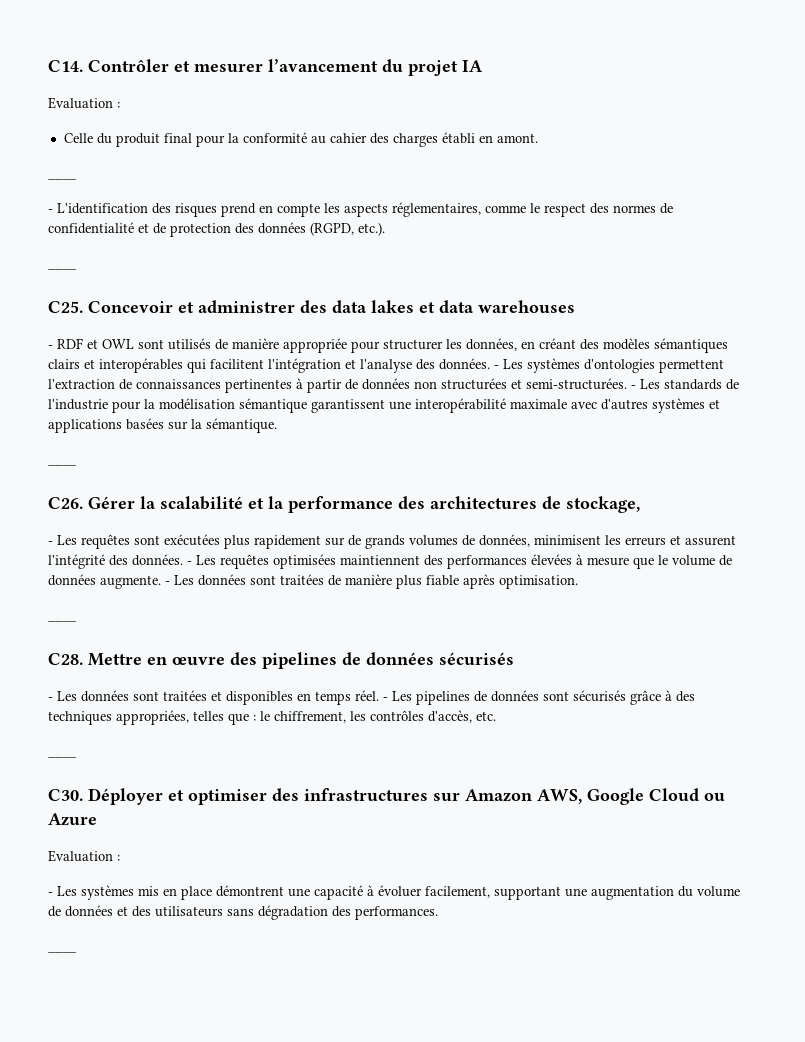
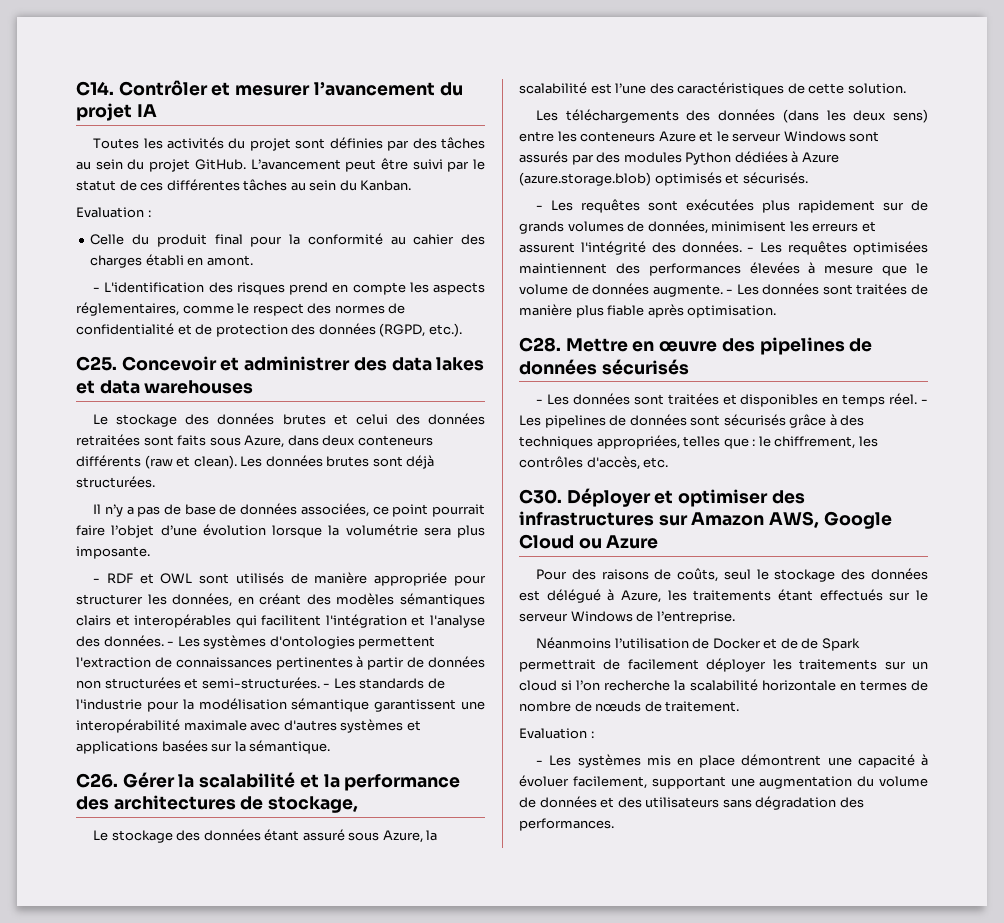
+ Toutes les activités du projet sont définies par des tâches au sein du projet GitHub. L’avancement peut être suivi par le statut de ces différentes tâches au sein du Kanban.
  Celle du produit final pour la conformité au cahier des charges établi en amont.
- ____
  - L'identification des risques prend en compte les aspects réglementaires, comme le respect des normes de confidentialité et de protection des données (RGPD, etc.).
- ____
+ Le stockage des données brutes et celui des données retraitées sont faits sous Azure, dans deux conteneurs différents (raw et clean). Les données brutes sont déjà structurées.
+ Il n’y a pas de base de données associées, ce point pourrait faire l’objet d’une évolution lorsque la volumétrie sera plus imposante.
  - Les standards de l'industrie pour la modélisation sémantique garantissent une interopérabilité maximale avec d'autres systèmes et applications basées sur la sémantique.
- ____
+ Le stockage des données étant assuré sous Azure, la scalabilité est l’une des caractéristiques de cette solution.
+ Les téléchargements des données (dans les deux sens) entre les conteneurs Azure et le serveur Windows sont assurés par des modules Python dédiées à Azure (azure.storage.blob) optimisés et sécurisés.
  - Les données sont traitées de manière plus fiable après optimisation.
- ____
  - Les pipelines de données sont sécurisés grâce à des techniques appropriées, telles que : le chiffrement, les contrôles d'accès, etc.
- ____
+ Pour des raisons de coûts, seul le stockage des données est délégué à Azure, les traitements étant effectués sur le serveur Windows de l’entreprise.
+ Néanmoins l’utilisation de Docker et de de Spark permettrait de facilement déployer les traitements sur un cloud si l’on recherche la scalabilité horizontale en termes de nombre de nœuds de traitement.
  - Les systèmes mis en place démontrent une capacité à évoluer facilement, supportant une augmentation du volume de données et des utilisateurs sans dégradation des performances.
- ____

